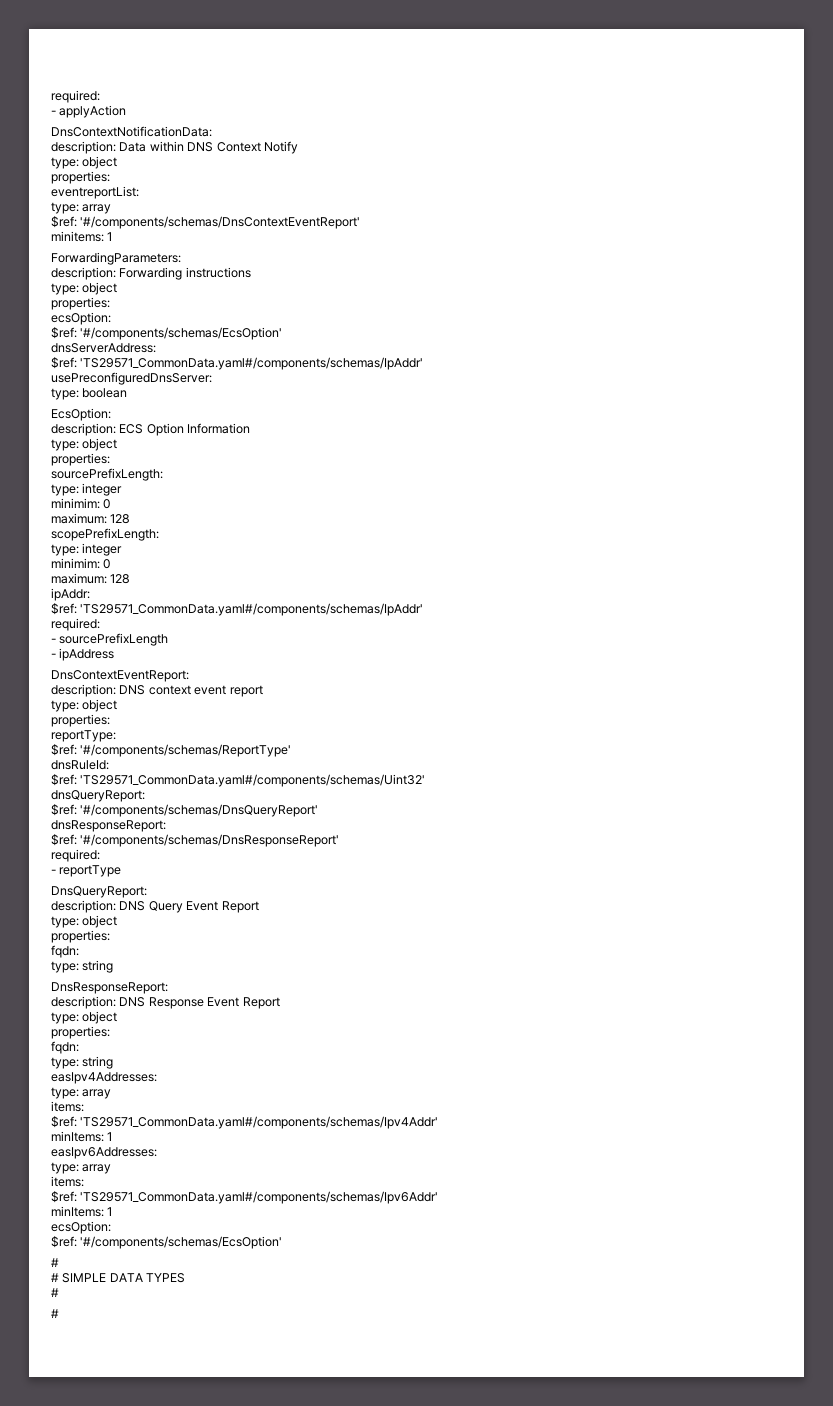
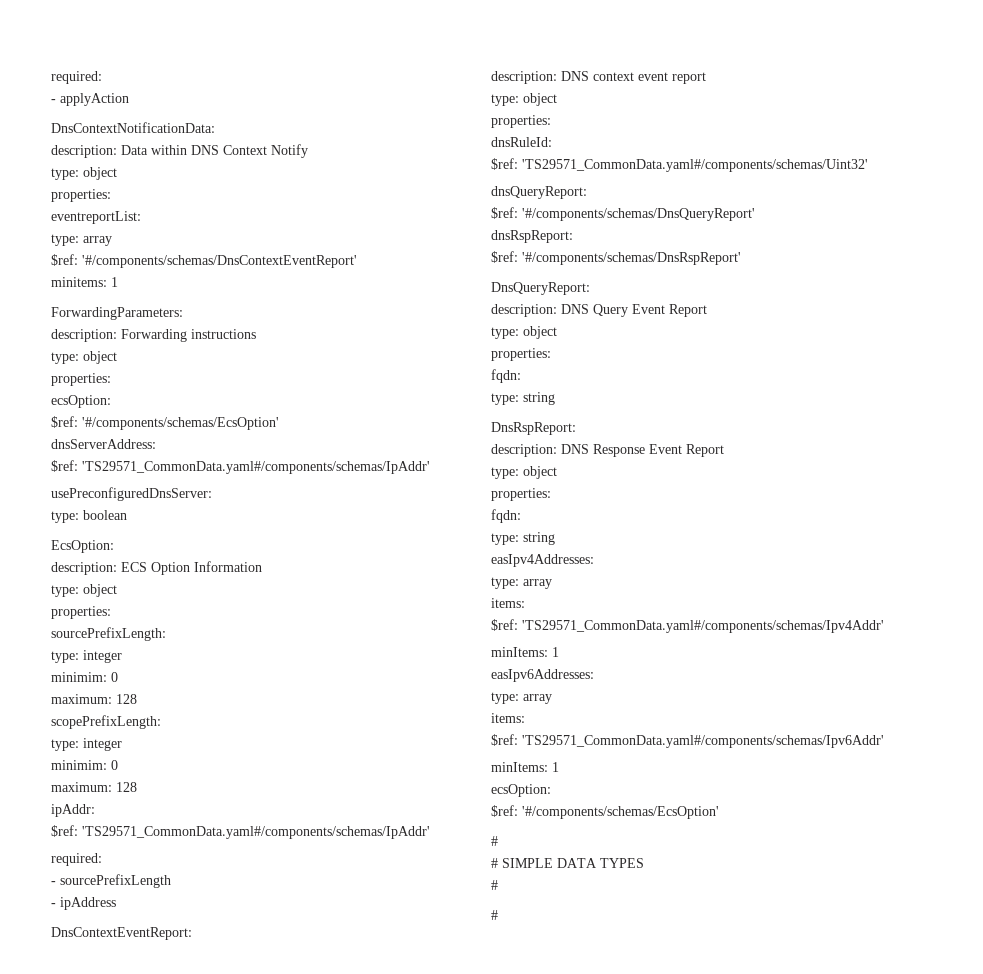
- reportType:
- $ref: '#/components/schemas/ReportType'
- dnsResponseReport:
- $ref: '#/components/schemas/DnsResponseReport'
- required:
- - reportType
+ dnsRspReport:
+ $ref: '#/components/schemas/DnsRspReport'
- DnsResponseReport:
+ DnsRspReport:

